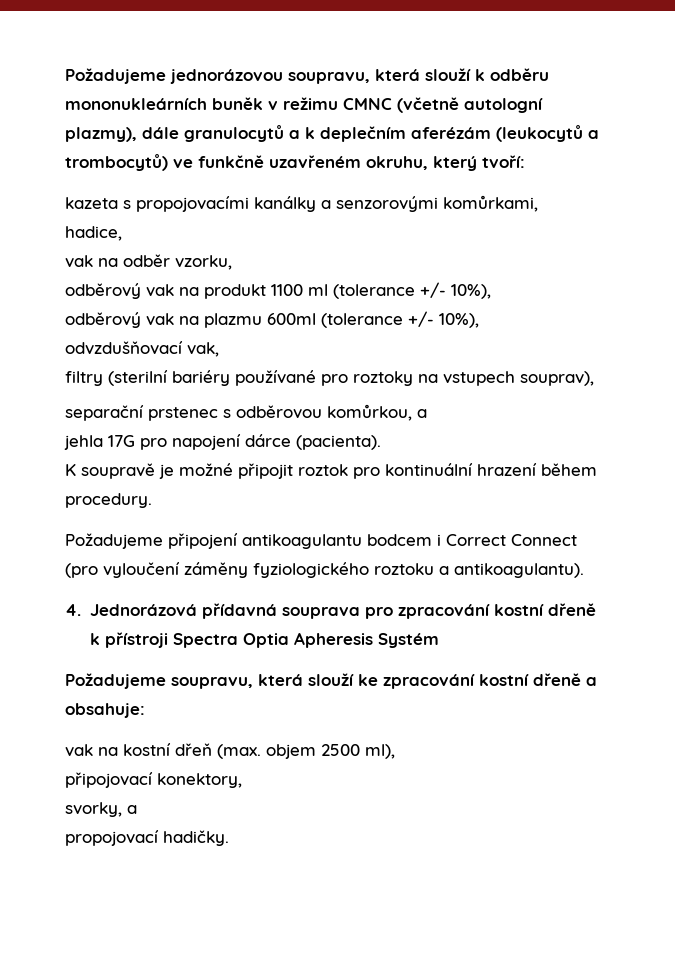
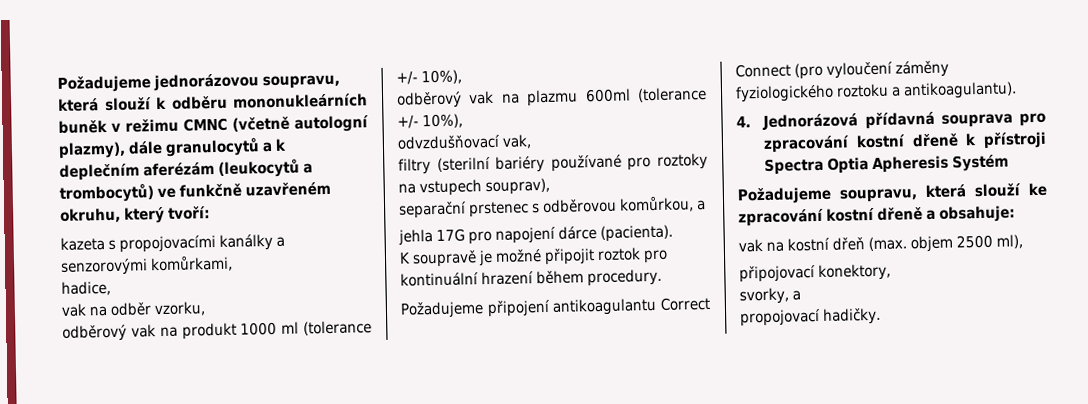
- odběrový vak na produkt 1100 ml (tolerance +/- 10%),
+ odběrový vak na produkt 1000 ml (tolerance +/- 10%),
- Požadujeme připojení antikoagulantu bodcem i Correct Connect (pro vyloučení záměny fyziologického roztoku a antikoagulantu).
+ Požadujeme připojení antikoagulantu Correct Connect (pro vyloučení záměny fyziologického roztoku a antikoagulantu).

